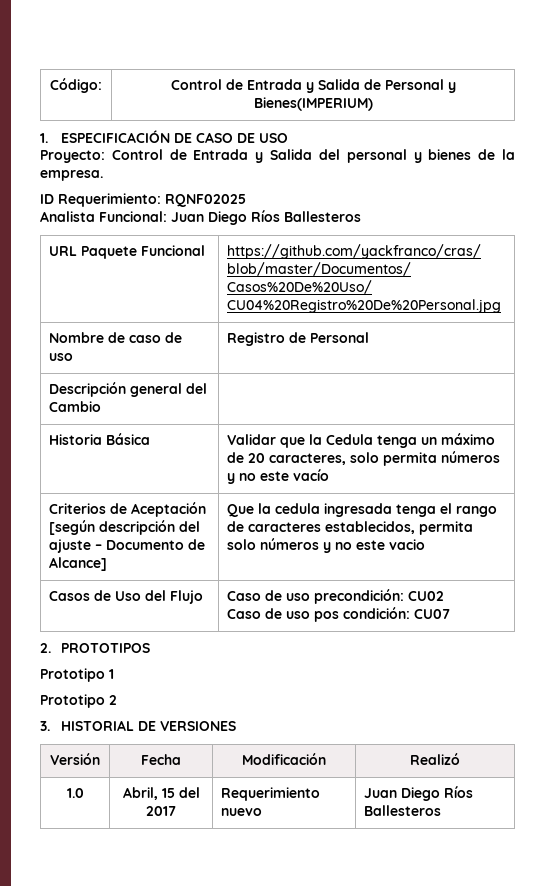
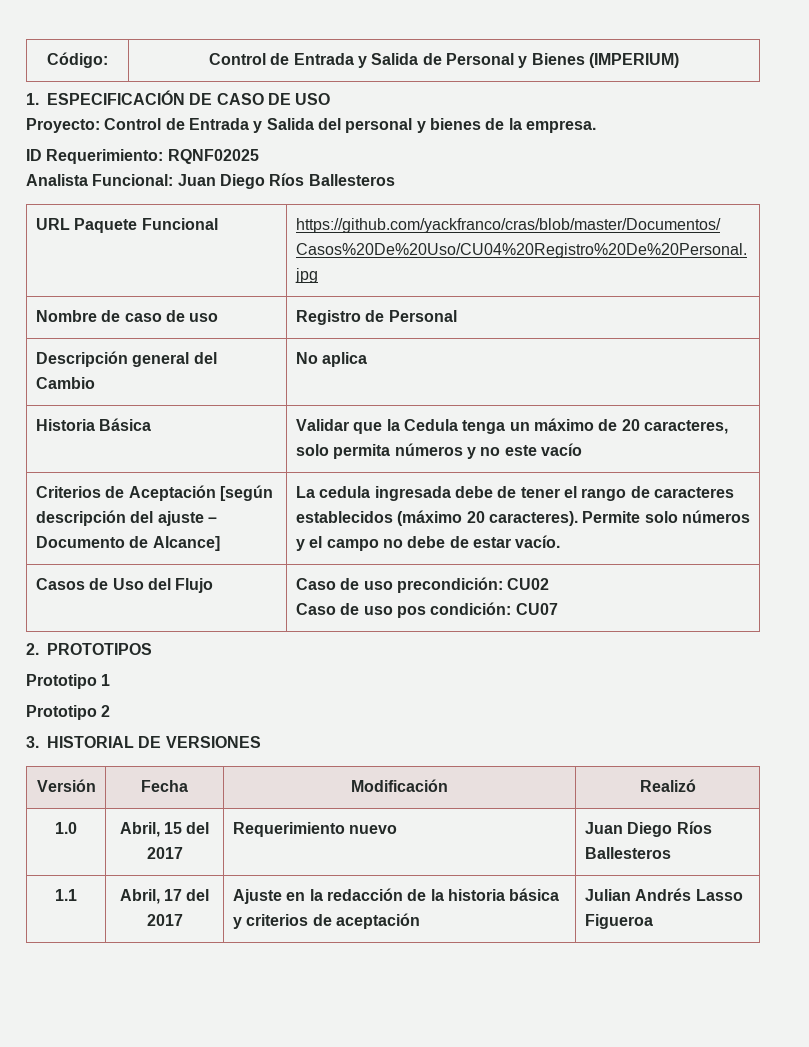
- Código: | Control de Entrada y Salida de Personal y Bienes(IMPERIUM)
+ Código: | Control de Entrada y Salida de Personal y Bienes (IMPERIUM)
- Descripción general del Cambio |
+ Descripción general del Cambio | No aplica
- Criterios de Aceptación [según descripción del ajuste – Documento de Alcance] | Que la cedula ingresada tenga el rango de caracteres establecidos, permita solo números y no este vacio
+ Criterios de Aceptación [según descripción del ajuste – Documento de Alcance] | La cedula ingresada debe de tener el rango de caracteres establecidos (máximo 20 caracteres). Permite solo números y el campo no debe de estar vacío.
+ 1.1 | Abril, 17 del 2017 | Ajuste en la redacción de la historia básica y criterios de aceptación | Julian Andrés Lasso Figueroa

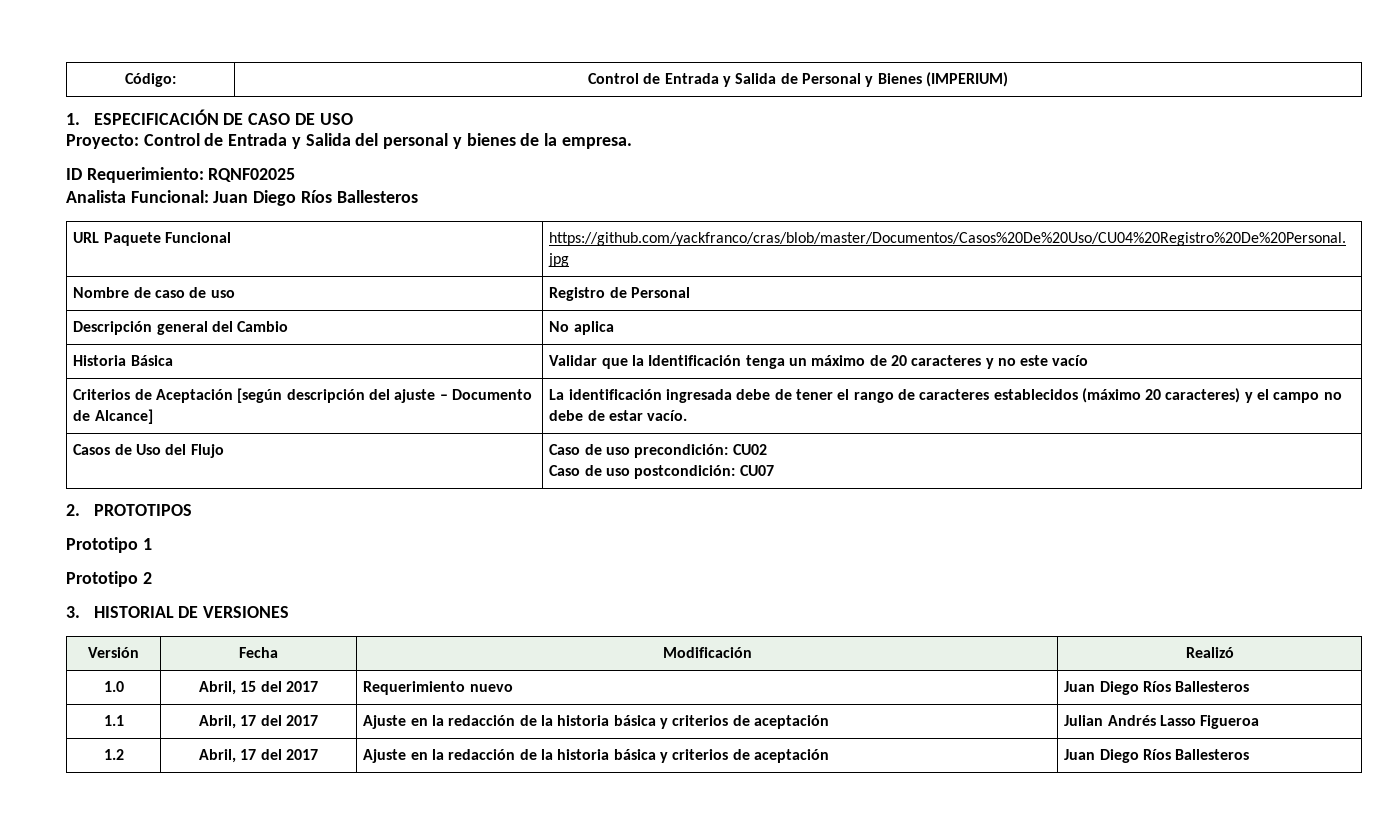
- Historia Básica | Validar que la Cedula tenga un máximo de 20 caracteres, solo permita números y no este vacío
+ Historia Básica | Validar que la Identificación tenga un máximo de 20 caracteres y no este vacío
- Criterios de Aceptación [según descripción del ajuste – Documento de Alcance] | La cedula ingresada debe de tener el rango de caracteres establecidos (máximo 20 caracteres). Permite solo números y el campo no debe de estar vacío.
+ Criterios de Aceptación [según descripción del ajuste – Documento de Alcance] | La identificación ingresada debe de tener el rango de caracteres establecidos (máximo 20 caracteres) y el campo no debe de estar vacío.
  Casos de Uso del Flujo | Caso de uso precondición: CU02
- Caso de uso pos condición: CU07
+ Caso de uso postcondición: CU07
+ 1.2 | Abril, 17 del 2017 | Ajuste en la redacción de la historia básica y criterios de aceptación | Juan Diego Ríos Ballesteros

